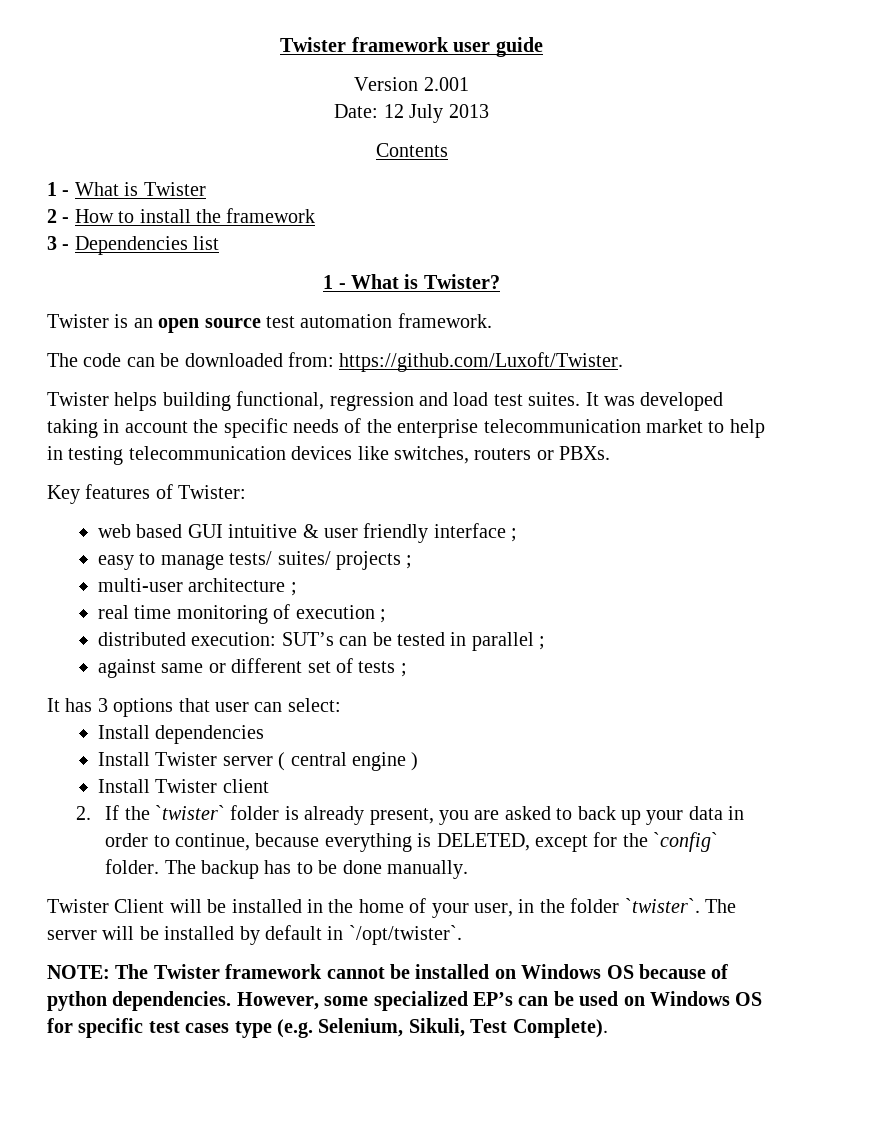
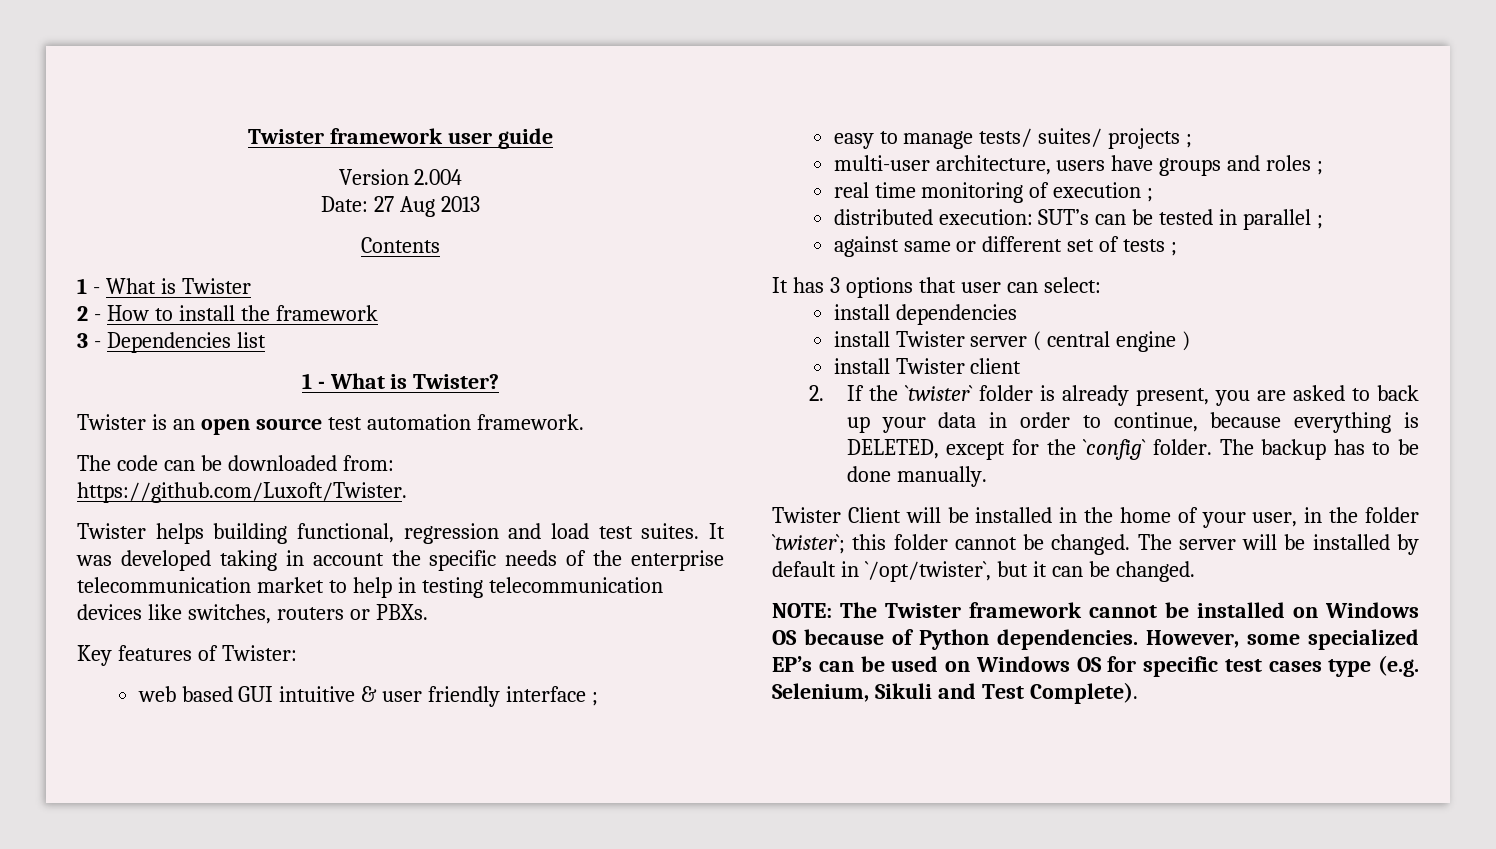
- Version 2.001
+ Version 2.004
- Date: 12 July 2013
+ Date: 27 Aug 2013
- multi-user architecture ;
+ multi-user architecture, users have groups and roles ;
- Install dependencies
+ install dependencies
- Install Twister server ( central engine )
+ install Twister server ( central engine )
- Install Twister client
+ install Twister client
- Twister Client will be installed in the home of your user, in the folder `twister`.
+ Twister Client will be installed in the home of your user, in the folder `twister`; this folder cannot be changed.
- The server will be installed by default in `/opt/twister`.
+ The server will be installed by default in `/opt/twister`, but it can be changed.
- NOTE: The Twister framework cannot be installed on Windows OS because of python dependencies.
+ NOTE: The Twister framework cannot be installed on Windows OS because of Python dependencies.
- However, some specialized EP’s can be used on Windows OS for specific test cases type (e.g. Selenium, Sikuli, Test Complete).
+ However, some specialized EP’s can be used on Windows OS for specific test cases type (e.g. Selenium, Sikuli and Test Complete).

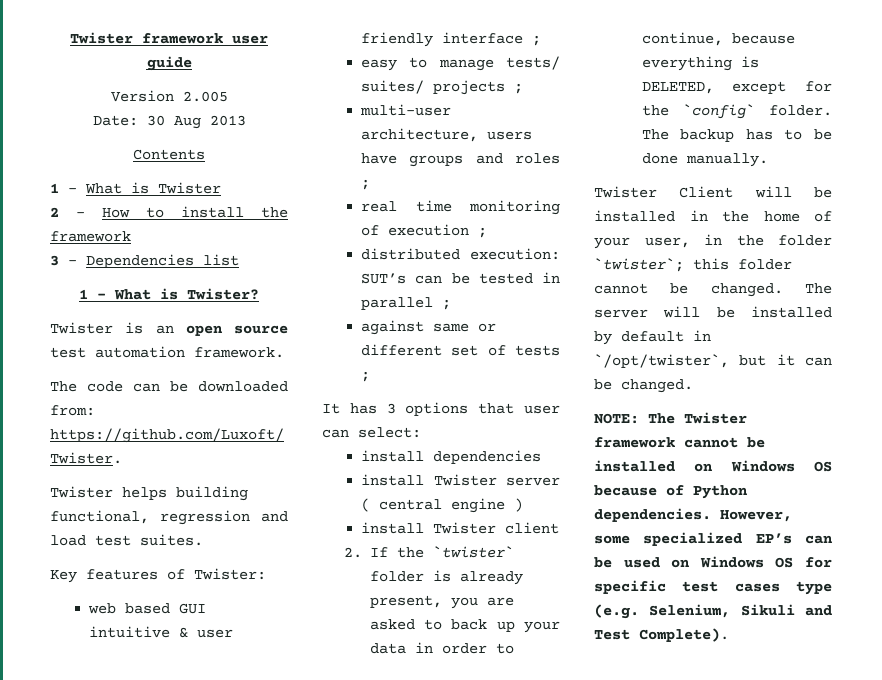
- Version 2.004
+ Version 2.005
- Date: 27 Aug 2013
+ Date: 30 Aug 2013
- It was developed taking in account the specific needs of the enterprise telecommunication market to help in testing telecommunication devices like switches, routers or PBXs.

